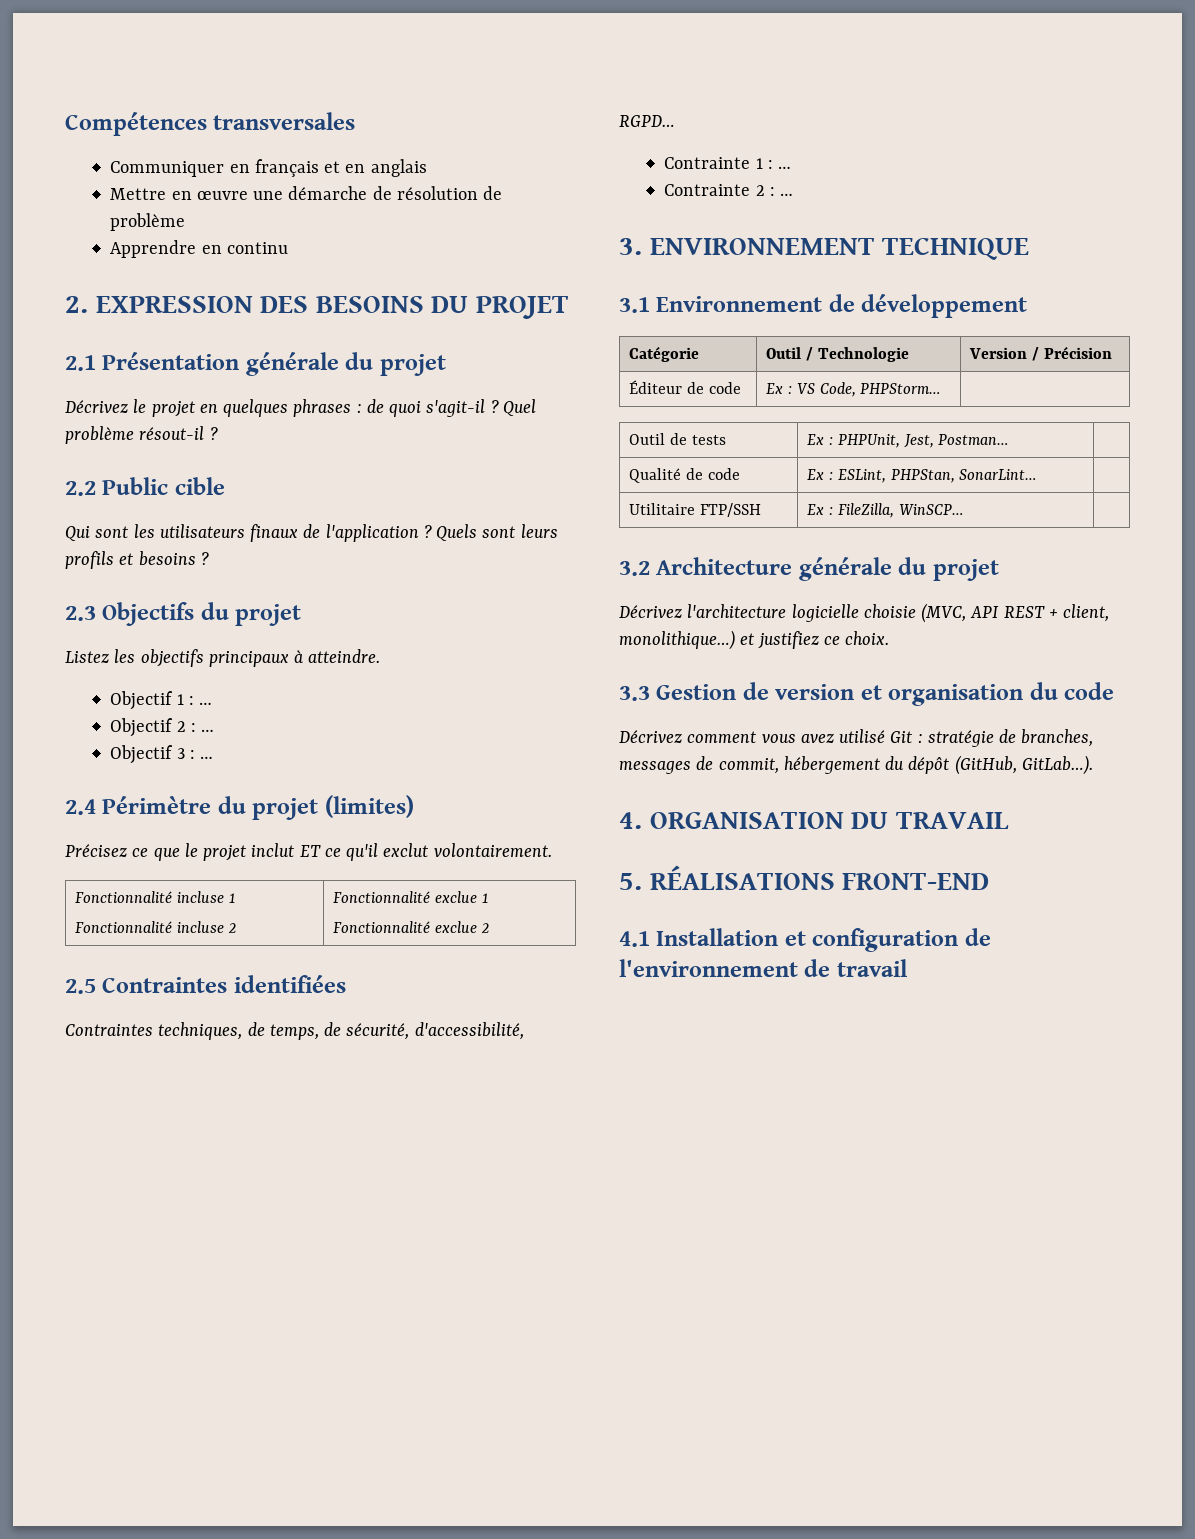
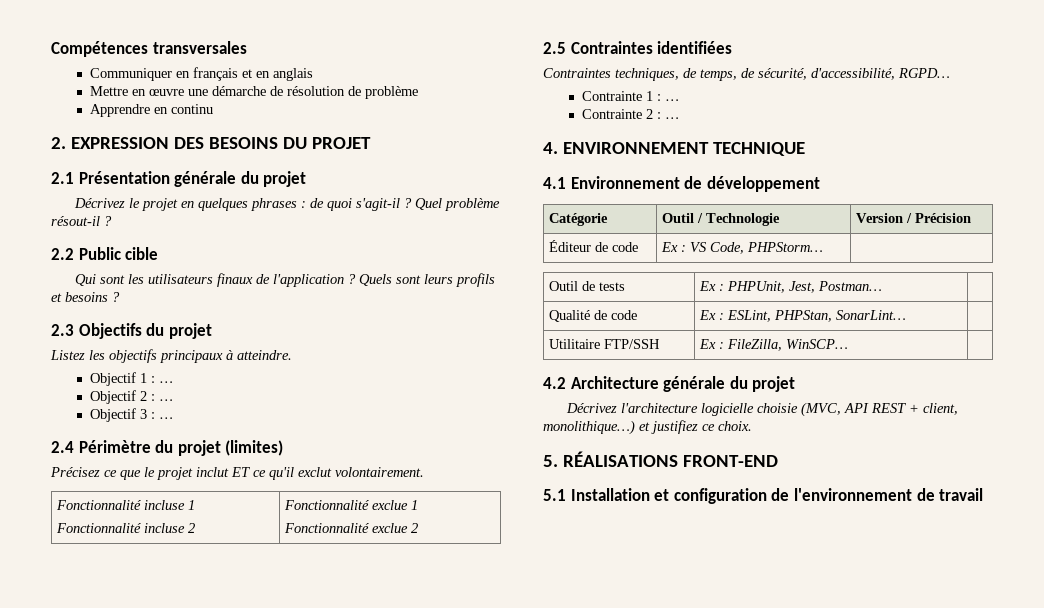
- 3. ENVIRONNEMENT TECHNIQUE
+ 4. ENVIRONNEMENT TECHNIQUE
- 3.1 Environnement de développement
+ 4.1 Environnement de développement
- 3.2 Architecture générale du projet
+ 4.2 Architecture générale du projet
- 3.3 Gestion de version et organisation du code
- Décrivez comment vous avez utilisé Git : stratégie de branches, messages de commit, hébergement du dépôt (GitHub, GitLab…).
- 4. ORGANISATION DU TRAVAIL
- 4.1 Installation et configuration de l'environnement de travail
+ 5.1 Installation et configuration de l'environnement de travail

